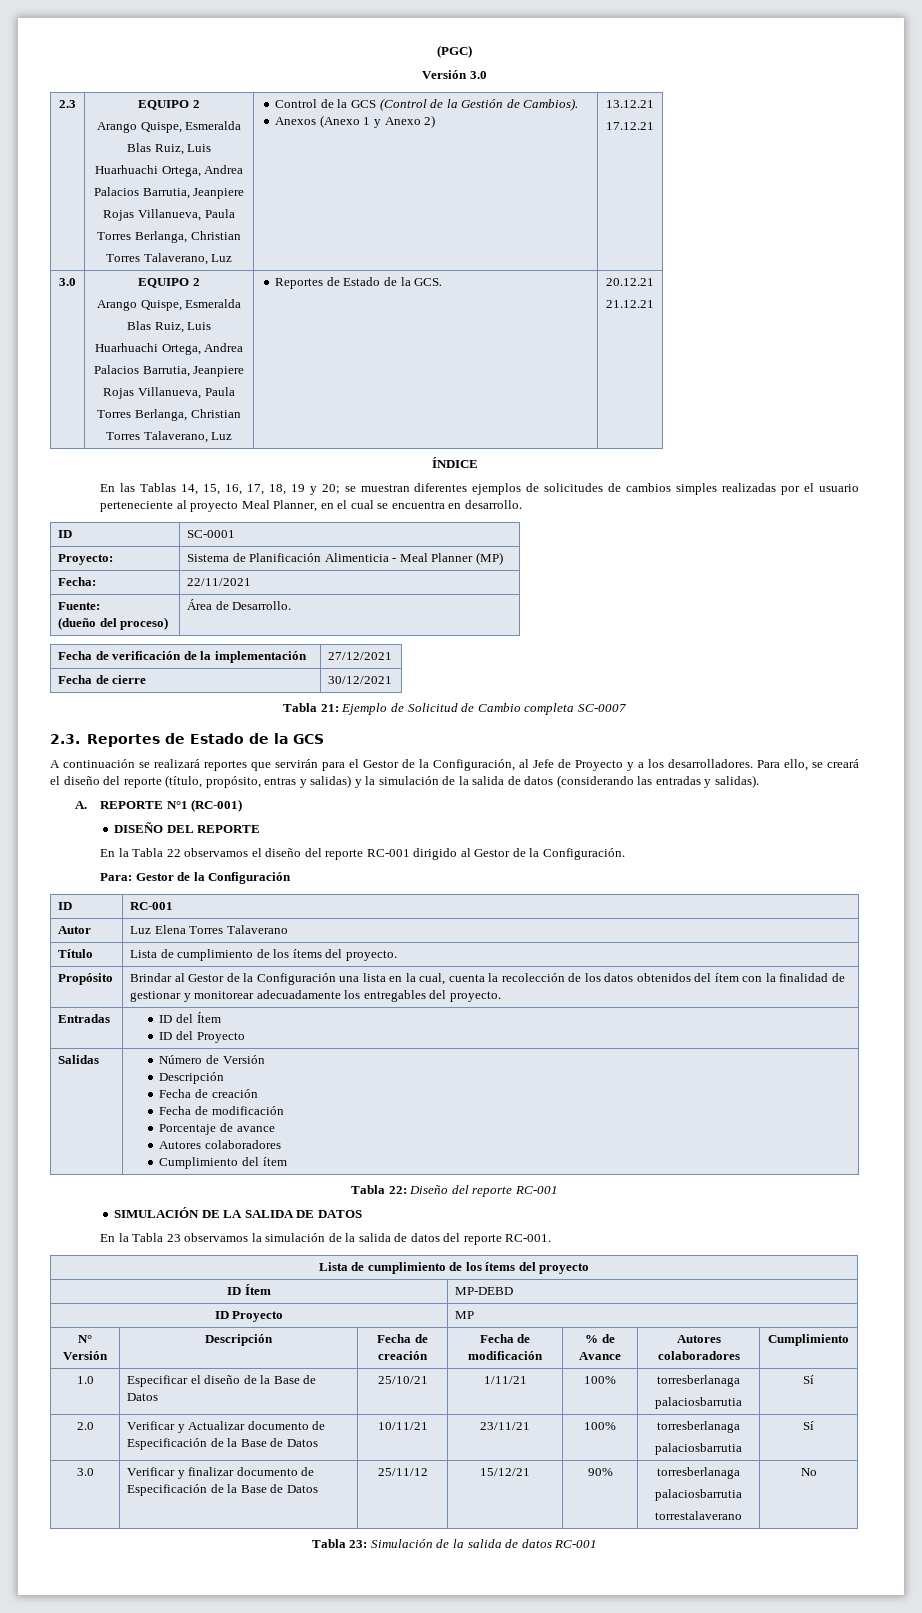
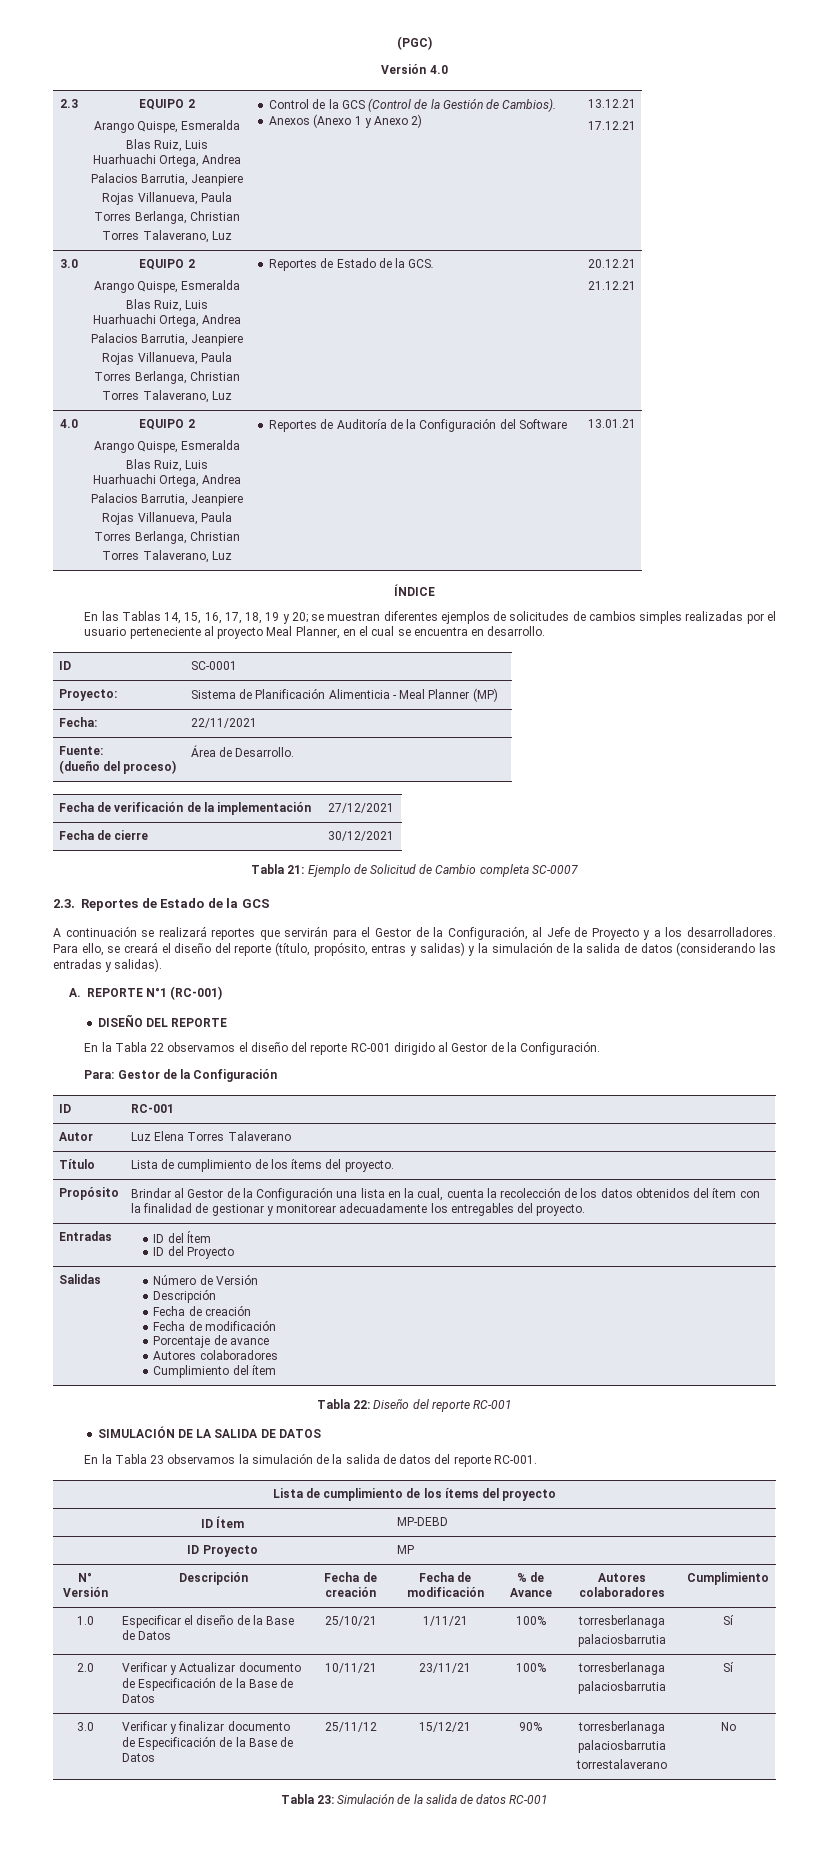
- Versión 3.0
+ Versión 4.0
+ 4.0 | EQUIPO 2
+ Arango Quispe, Esmeralda
+ Blas Ruiz, Luis
+ Huarhuachi Ortega, Andrea
+ Palacios Barrutia, Jeanpiere
+ Rojas Villanueva, Paula
+ Torres Berlanga, Christian
+ Torres Talaverano, Luz | Reportes de Auditoría de la Configuración del Software | 13.01.21

